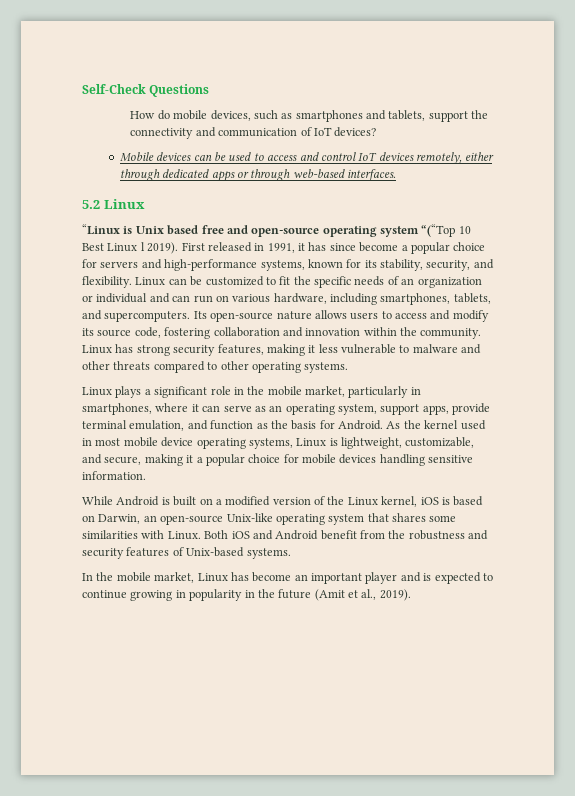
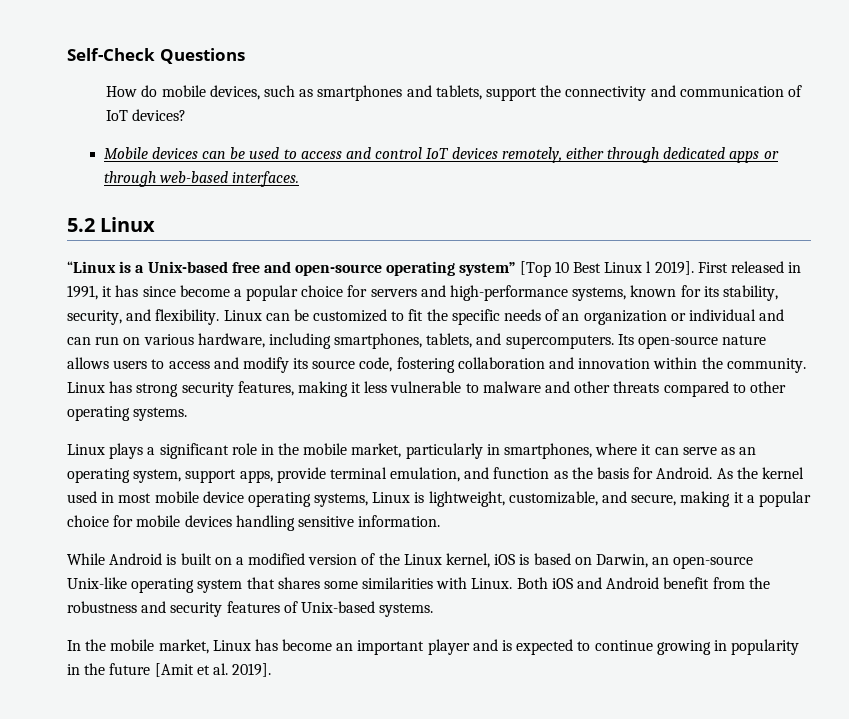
- “Linux is Unix based free and open-source operating system “(“Top 10 Best Linux l 2019).
+ “Linux is a Unix-based free and open-source operating system” [Top 10 Best Linux l 2019].
- In the mobile market, Linux has become an important player and is expected to continue growing in popularity in the future (Amit et al., 2019).
+ In the mobile market, Linux has become an important player and is expected to continue growing in popularity in the future [Amit et al. 2019].

